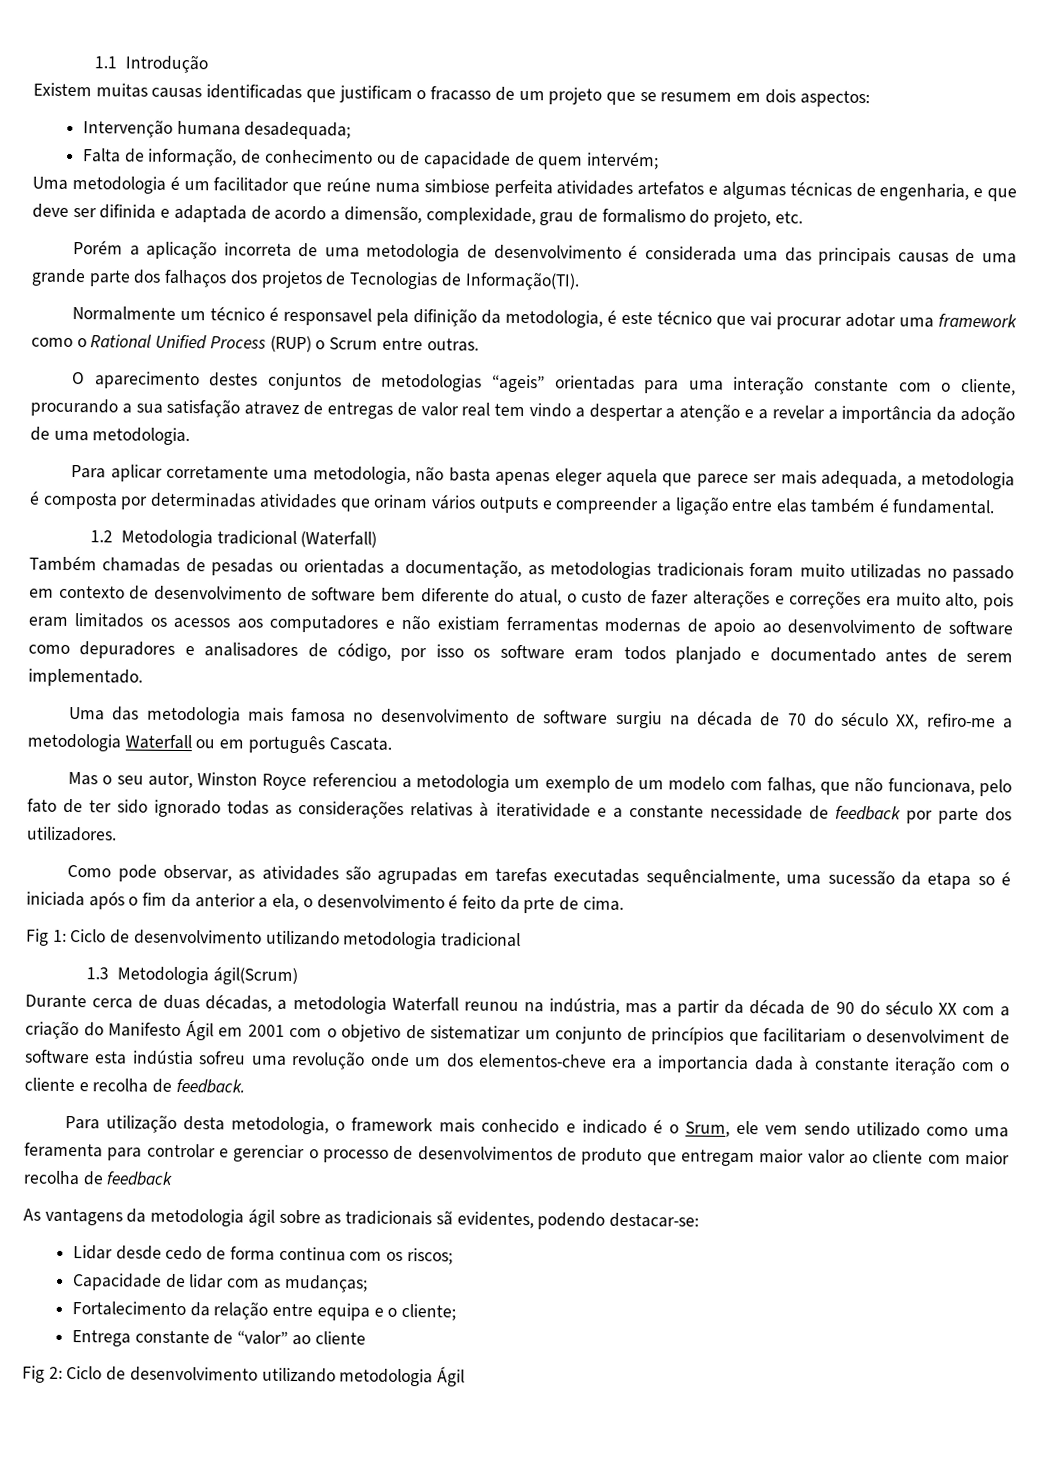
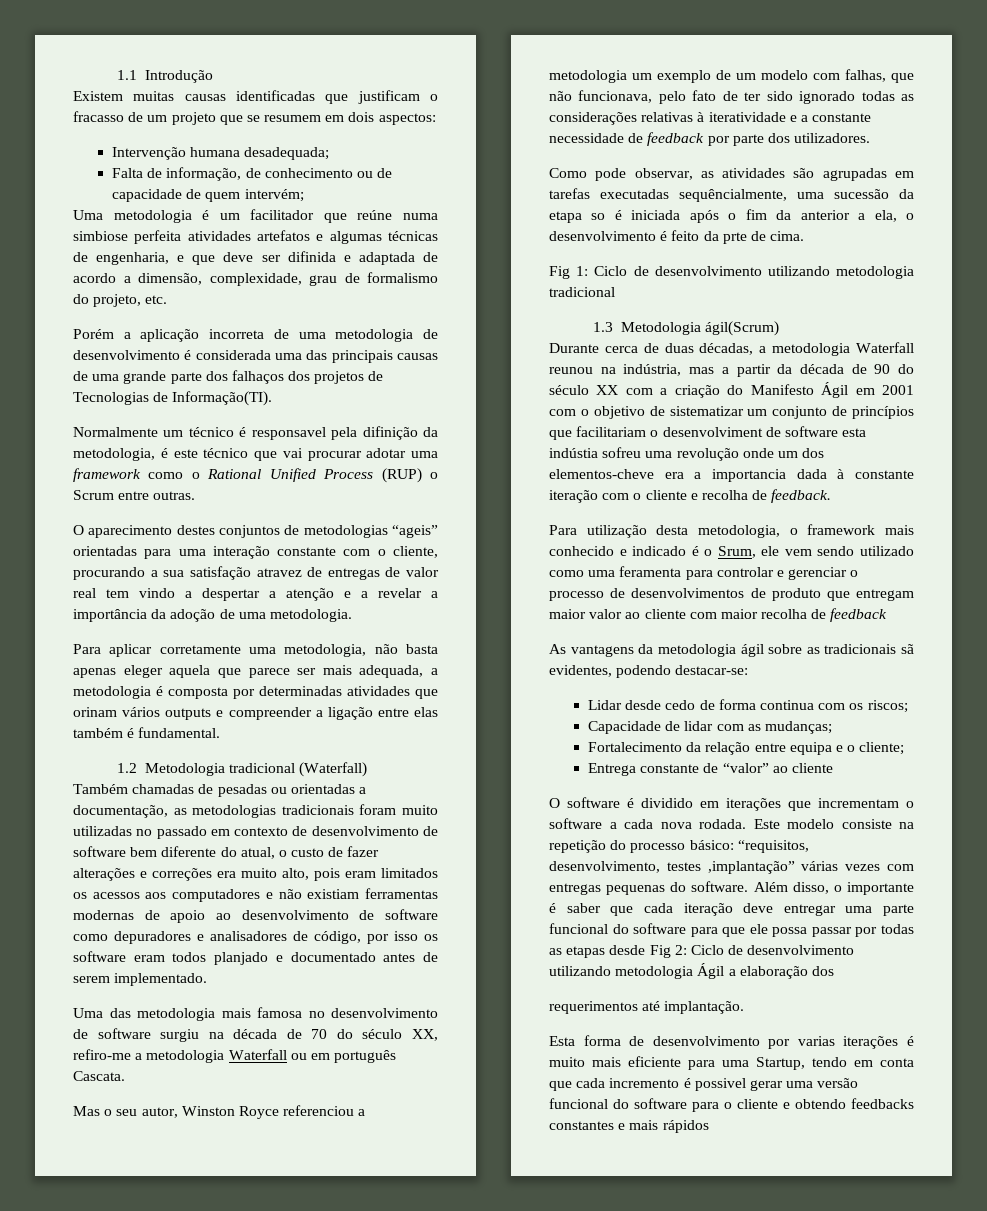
- Fig 2: Ciclo de desenvolvimento utilizando metodologia Ágil
+ O software é dividido em iterações que incrementam o software a cada nova rodada. Este modelo consiste na repetição do processo básico: “requisitos, desenvolvimento, testes ,implantação” várias vezes com entregas pequenas do software. Além disso, o importante é saber que cada iteração deve entregar uma parte funcional do software para que ele possa passar por todas as etapas desde Fig 2: Ciclo de desenvolvimento utilizando metodologia Ágil a elaboração dos
+ requerimentos até implantação.
+ Esta forma de desenvolvimento por varias iterações é muito mais eficiente para uma Startup, tendo em conta que cada incremento é possivel gerar uma versão funcional do software para o cliente e obtendo feedbacks constantes e mais rápidos

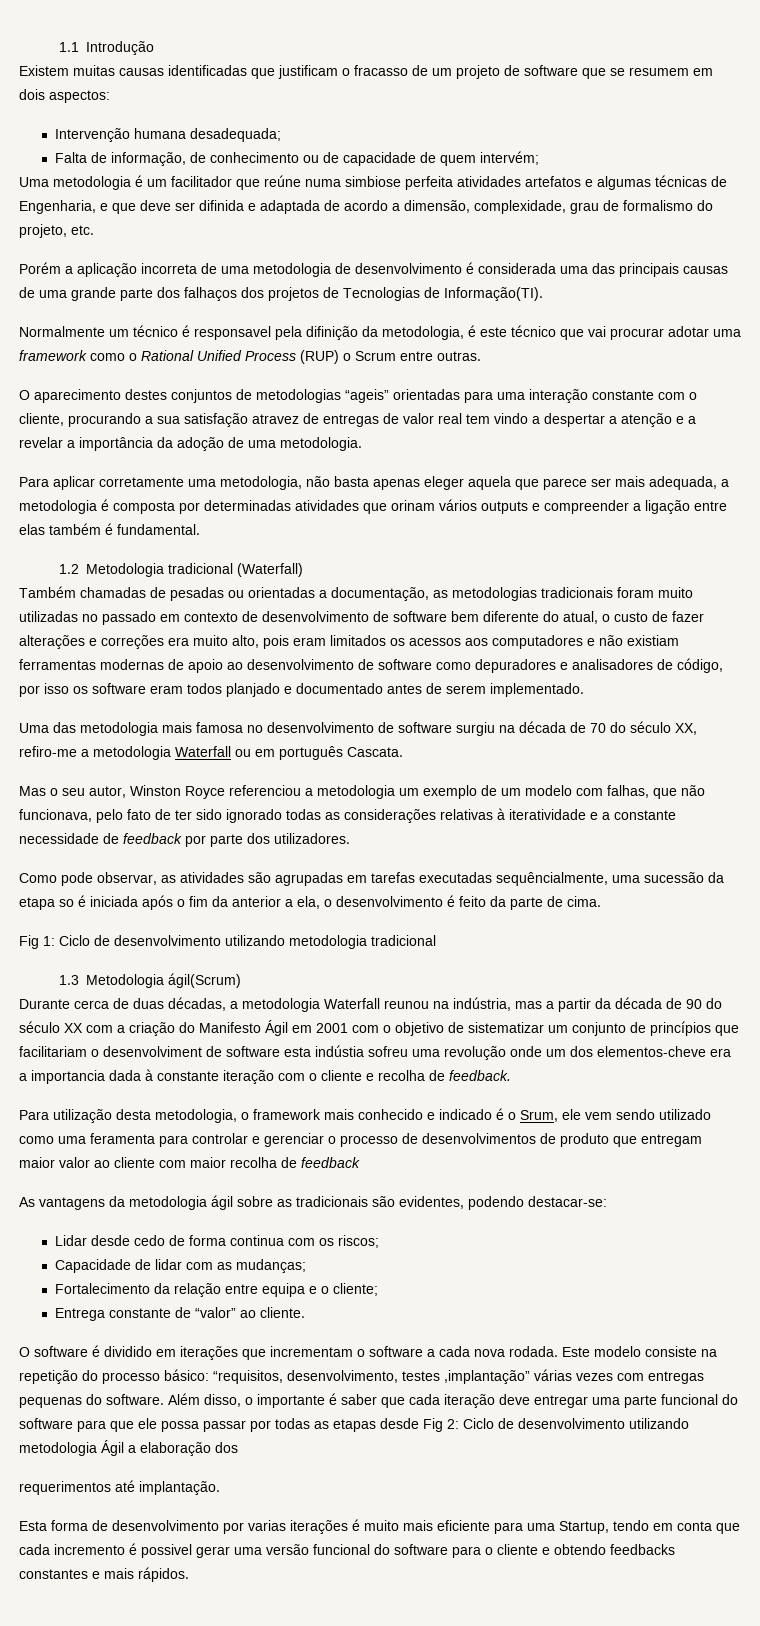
- Existem muitas causas identificadas que justificam o fracasso de um projeto que se resumem em dois aspectos:
+ Existem muitas causas identificadas que justificam o fracasso de um projeto de software que se resumem em dois aspectos:
- Uma metodologia é um facilitador que reúne numa simbiose perfeita atividades artefatos e algumas técnicas de engenharia, e que deve ser difinida e adaptada de acordo a dimensão, complexidade, grau de formalismo do projeto, etc.
+ Uma metodologia é um facilitador que reúne numa simbiose perfeita atividades artefatos e algumas técnicas de Engenharia, e que deve ser difinida e adaptada de acordo a dimensão, complexidade, grau de formalismo do projeto, etc.
- Como pode observar, as atividades são agrupadas em tarefas executadas sequêncialmente, uma sucessão da etapa so é iniciada após o fim da anterior a ela, o desenvolvimento é feito da prte de cima.
+ Como pode observar, as atividades são agrupadas em tarefas executadas sequêncialmente, uma sucessão da etapa so é iniciada após o fim da anterior a ela, o desenvolvimento é feito da parte de cima.
- As vantagens da metodologia ágil sobre as tradicionais sã evidentes, podendo destacar-se:
+ As vantagens da metodologia ágil sobre as tradicionais são evidentes, podendo destacar-se:
- Entrega constante de “valor” ao cliente
+ Entrega constante de “valor” ao cliente.
- Esta forma de desenvolvimento por varias iterações é muito mais eficiente para uma Startup, tendo em conta que cada incremento é possivel gerar uma versão funcional do software para o cliente e obtendo feedbacks constantes e mais rápidos
+ Esta forma de desenvolvimento por varias iterações é muito mais eficiente para uma Startup, tendo em conta que cada incremento é possivel gerar uma versão funcional do software para o cliente e obtendo feedbacks constantes e mais rápidos.

